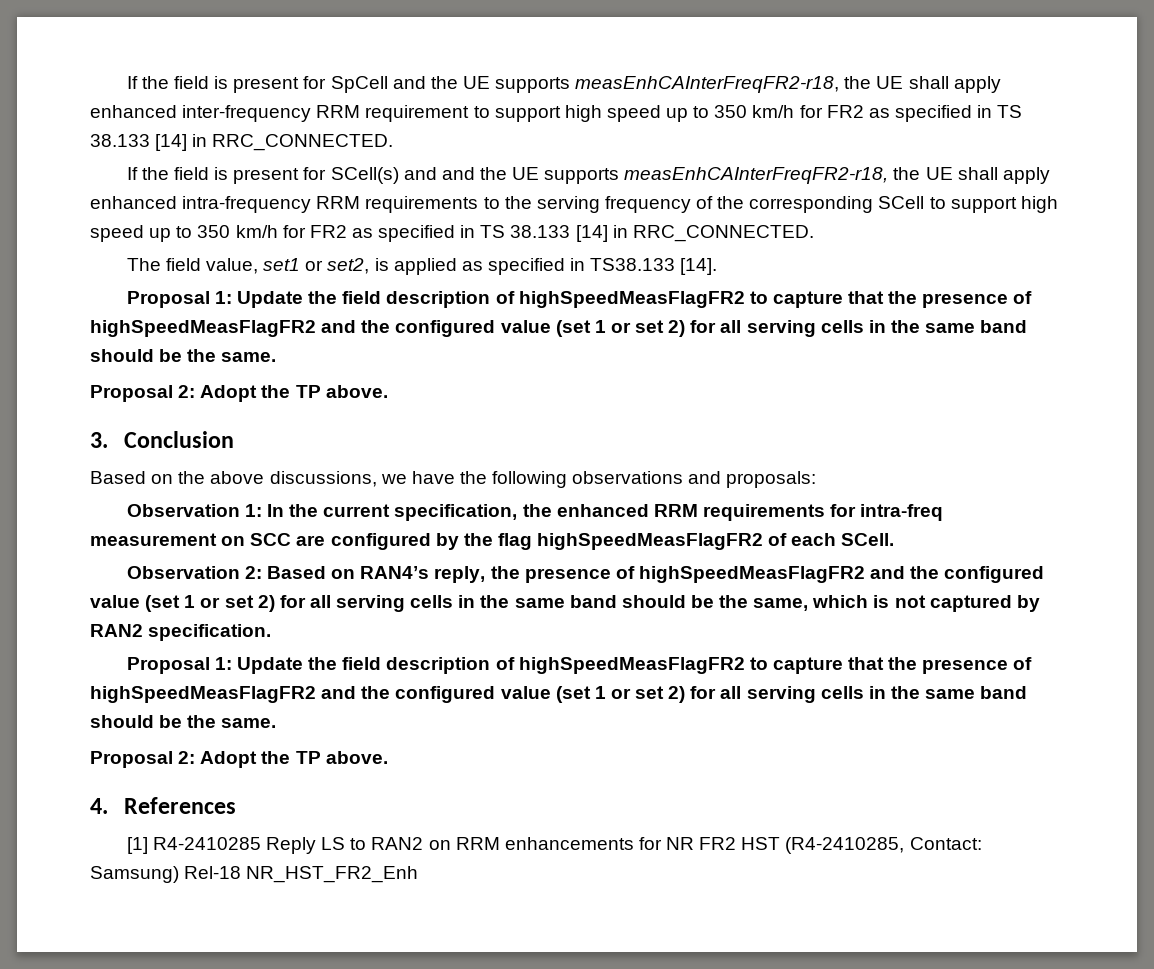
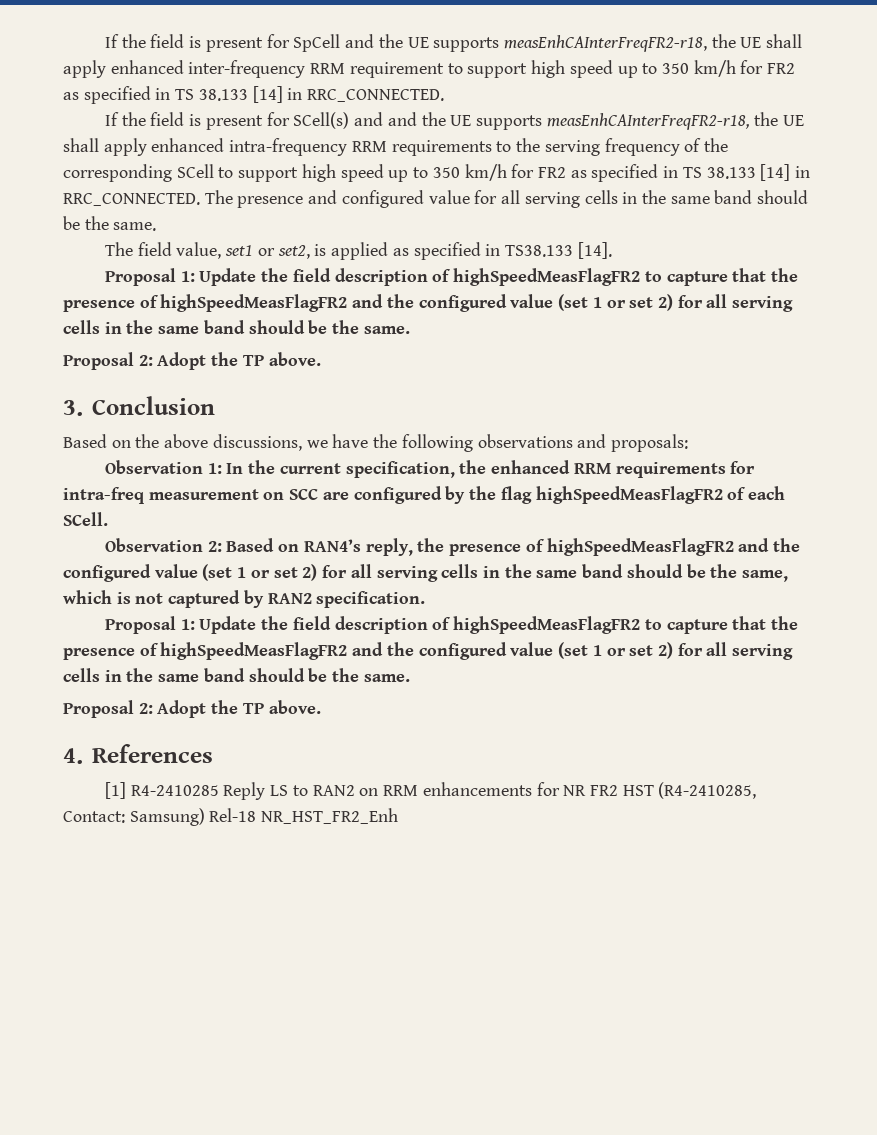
+ The presence and configured value for all serving cells in the same band should be the same.

